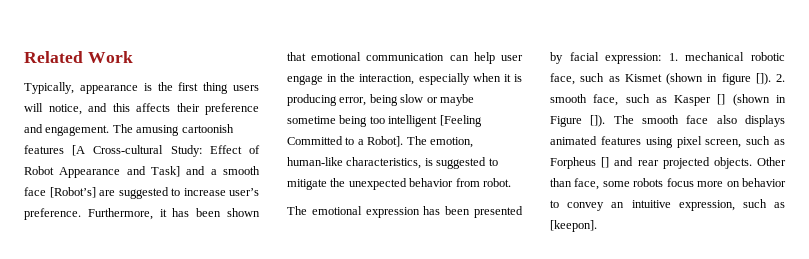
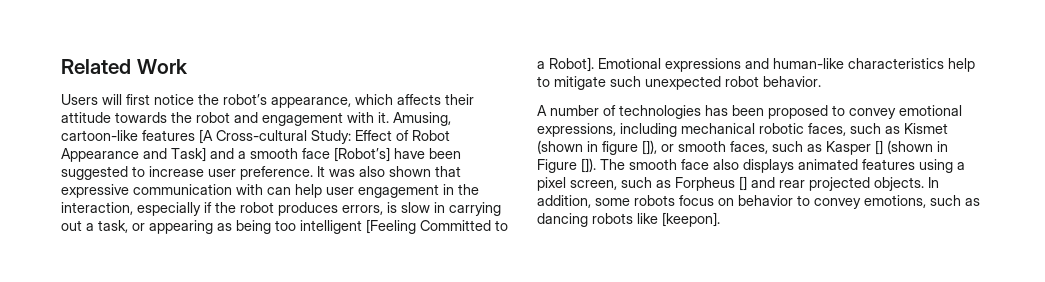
- Typically, appearance is the first thing users will notice, and this affects their preference and engagement. The amusing cartoonish features [A Cross-cultural Study: Effect of Robot Appearance and Task] and a smooth face [Robot’s] are suggested to increase user’s preference. Furthermore, it has been shown that emotional communication can help user engage in the interaction, especially when it is producing error, being slow or maybe sometime being too intelligent [Feeling Committed to a Robot].
+ Users will first notice the robot’s appearance, which affects their attitude towards the robot and engagement with it. Amusing, cartoon-like features [A Cross-cultural Study: Effect of Robot Appearance and Task] and a smooth face [Robot’s] have been suggested to increase user preference. It was also shown that expressive communication with can help user engagement in the interaction, especially if the robot produces errors, is slow in carrying out a task, or appearing as being too intelligent [Feeling Committed to a Robot].
- The emotion, human-like characteristics, is suggested to mitigate the unexpected behavior from robot.
- The emotional expression has been presented by facial expression: 1. mechanical robotic face, such as Kismet (shown in figure []). 2. smooth face, such as Kasper [] (shown in Figure []).
+ Emotional expressions and human-like characteristics help to mitigate such unexpected robot behavior.
+ A number of technologies has been proposed to convey emotional expressions, including mechanical robotic faces, such as Kismet (shown in figure []), or smooth faces, such as Kasper [] (shown in Figure []).
- The smooth face also displays animated features using pixel screen, such as Forpheus [] and rear projected objects.
+ The smooth face also displays animated features using a pixel screen, such as Forpheus [] and rear projected objects.
- Other than face, some robots focus more on behavior to convey an intuitive expression, such as [keepon].
+ In addition, some robots focus on behavior to convey emotions, such as dancing robots like [keepon].

